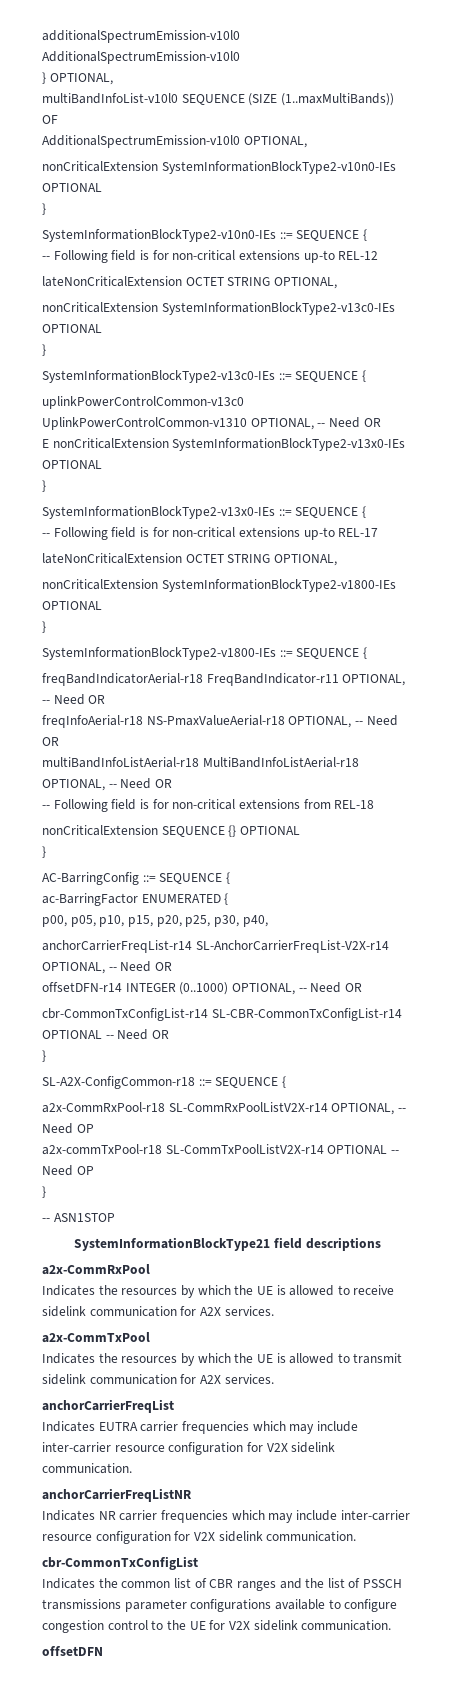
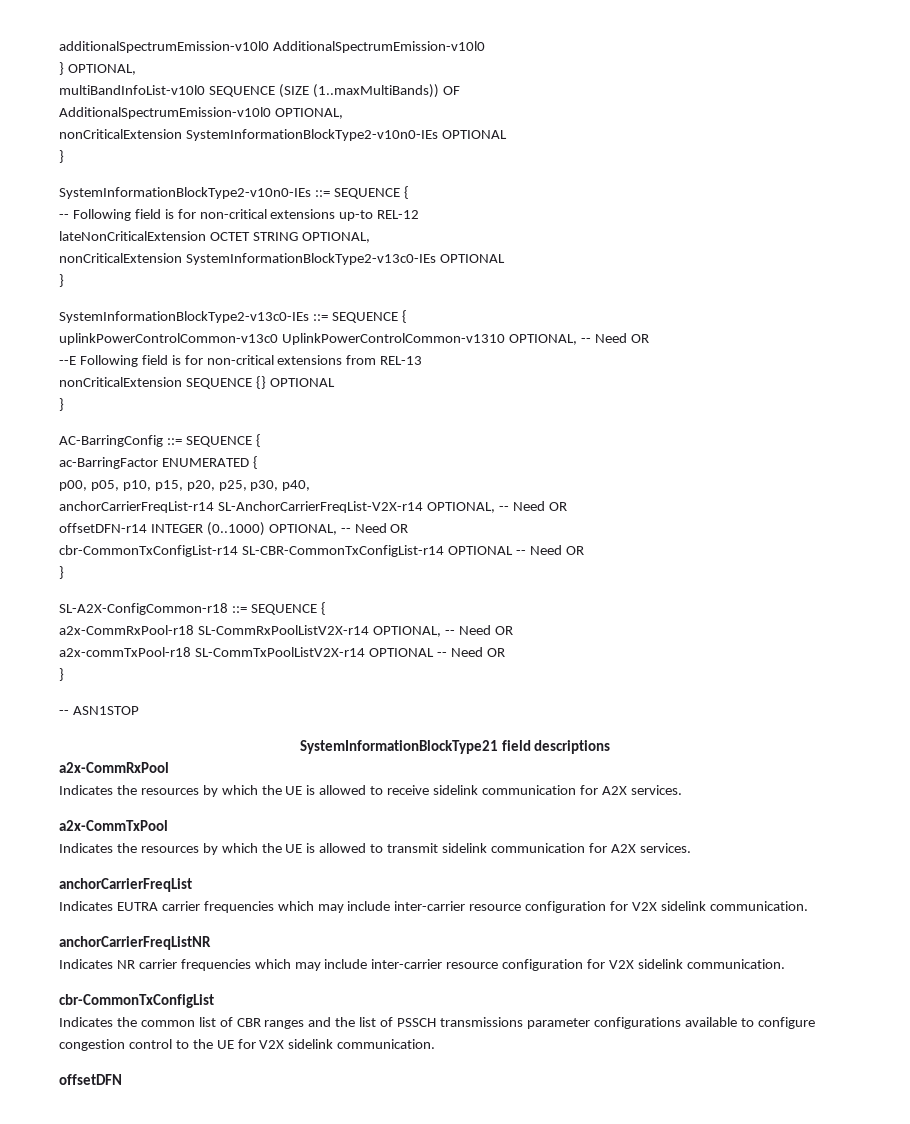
- E nonCriticalExtension SystemInformationBlockType2-v13x0-IEs OPTIONAL
- }
- SystemInformationBlockType2-v13x0-IEs ::= SEQUENCE {
- -- Following field is for non-critical extensions up-to REL-17
- lateNonCriticalExtension OCTET STRING OPTIONAL,
- nonCriticalExtension SystemInformationBlockType2-v1800-IEs OPTIONAL
- }
- SystemInformationBlockType2-v1800-IEs ::= SEQUENCE {
- freqBandIndicatorAerial-r18 FreqBandIndicator-r11 OPTIONAL, -- Need OR
- freqInfoAerial-r18 NS-PmaxValueAerial-r18 OPTIONAL, -- Need OR
- multiBandInfoListAerial-r18 MultiBandInfoListAerial-r18 OPTIONAL, -- Need OR
- -- Following field is for non-critical extensions from REL-18
+ --E Following field is for non-critical extensions from REL-13
- a2x-CommRxPool-r18 SL-CommRxPoolListV2X-r14 OPTIONAL, -- Need OP
+ a2x-CommRxPool-r18 SL-CommRxPoolListV2X-r14 OPTIONAL, -- Need OR
- a2x-commTxPool-r18 SL-CommTxPoolListV2X-r14 OPTIONAL -- Need OP
+ a2x-commTxPool-r18 SL-CommTxPoolListV2X-r14 OPTIONAL -- Need OR

